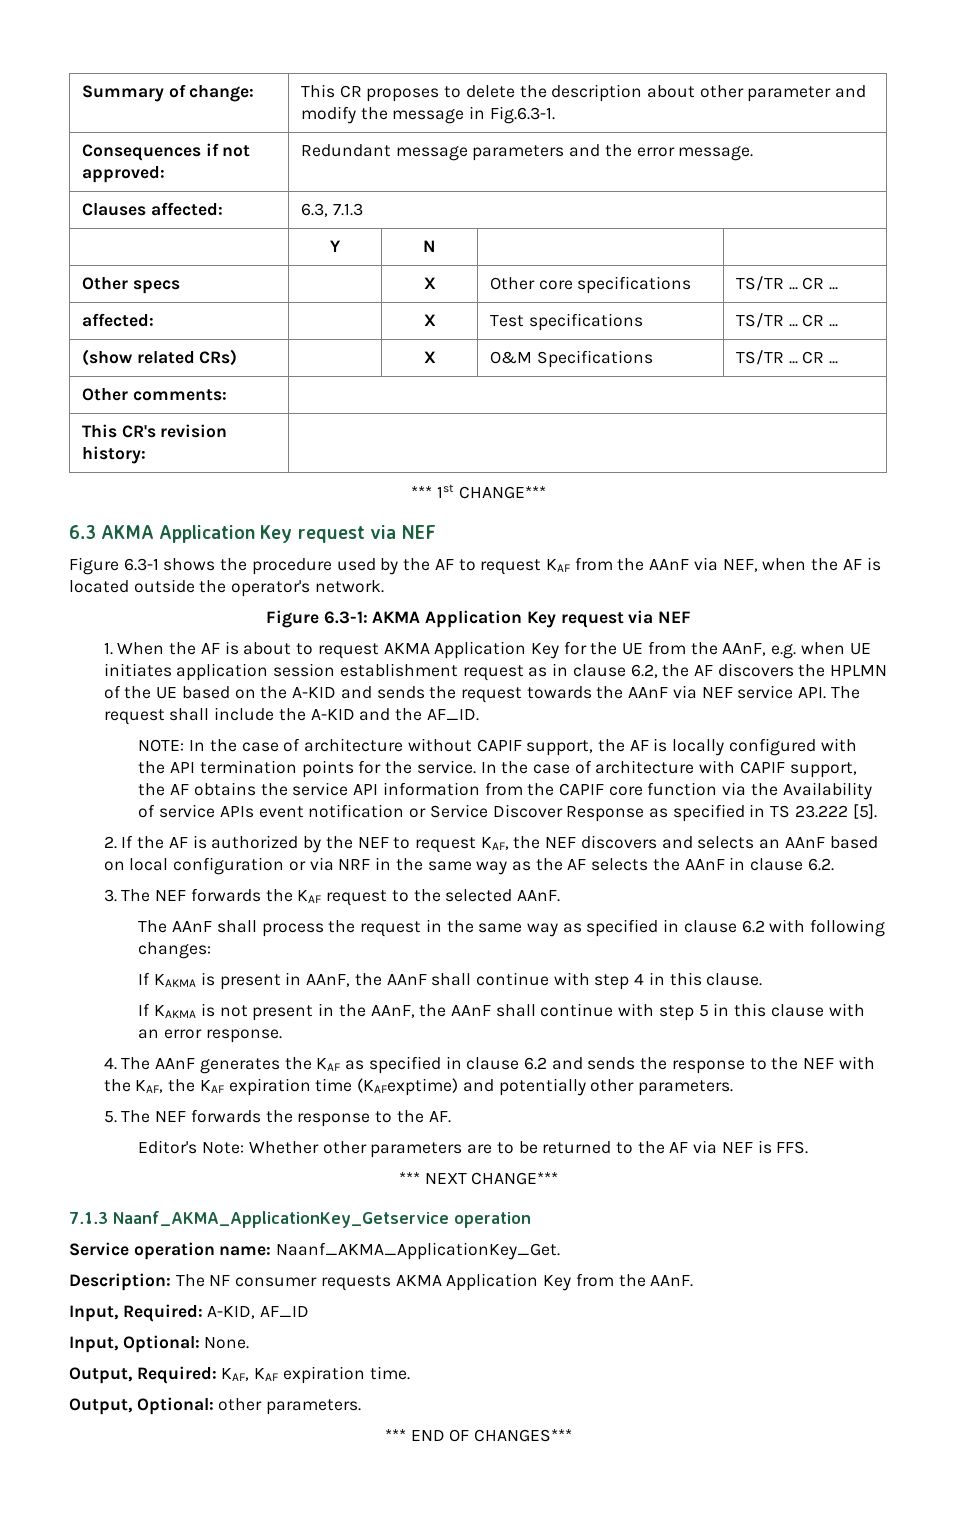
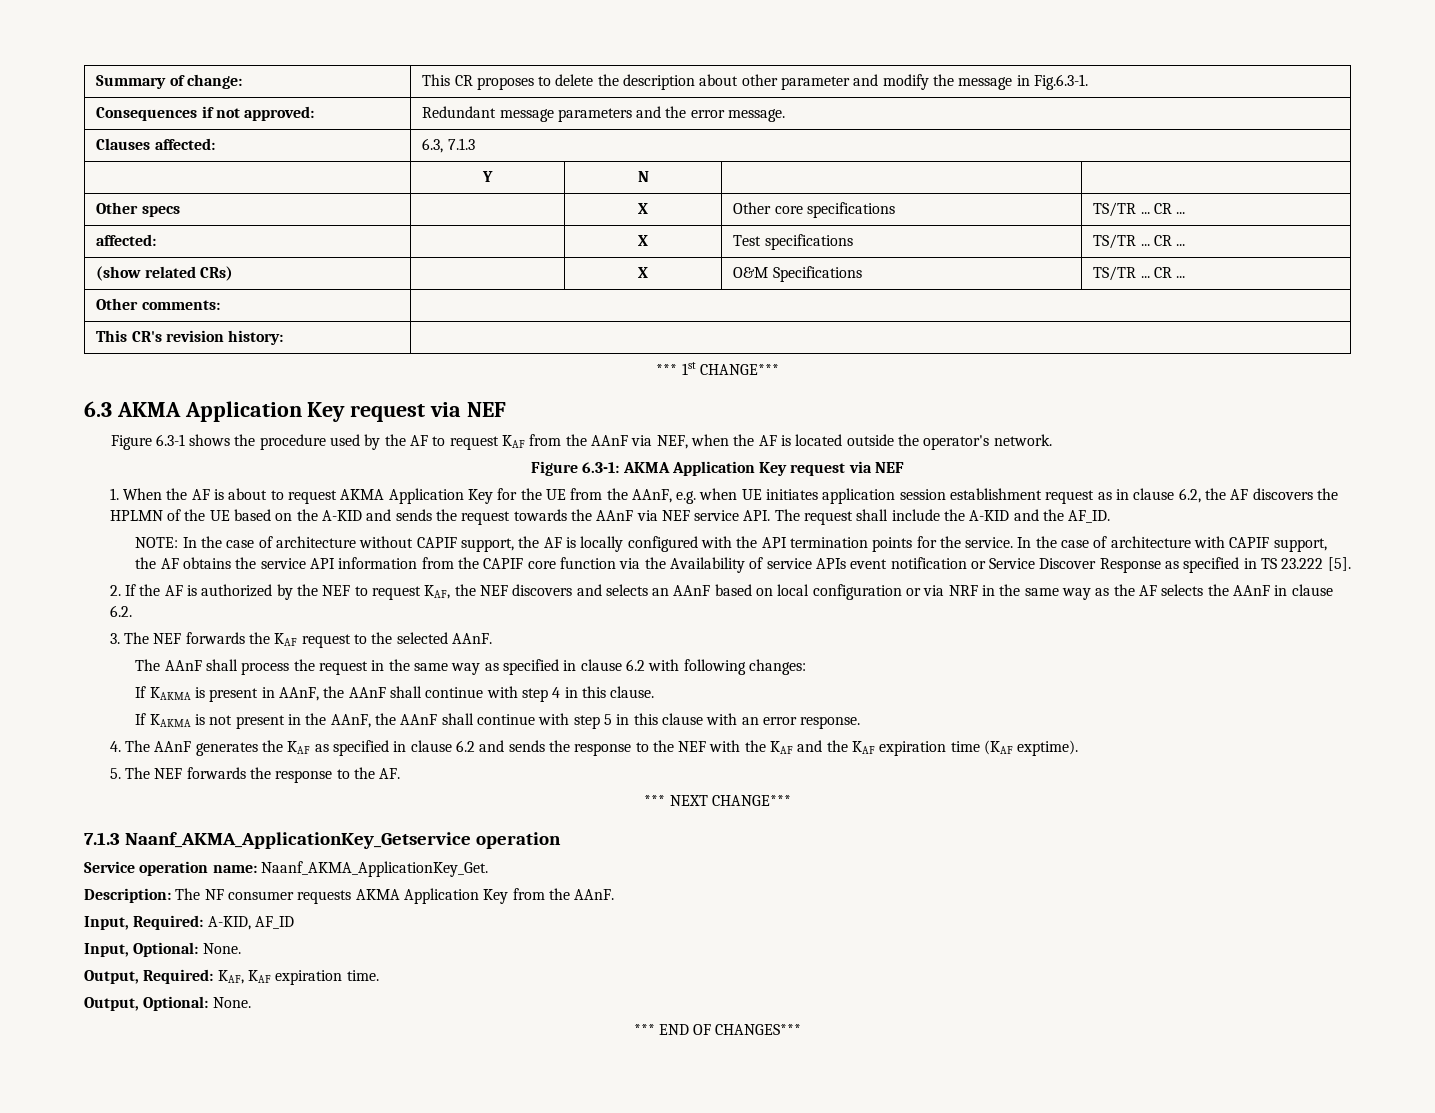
- 4. The AAnF generates the KAF as specified in clause 6.2 and sends the response to the NEF with the KAF, the KAF expiration time (KAFexptime) and potentially other parameters.
+ 4. The AAnF generates the KAF as specified in clause 6.2 and sends the response to the NEF with the KAF and the KAF expiration time (KAF exptime).
- Editor's Note: Whether other parameters are to be returned to the AF via NEF is FFS.
- Output, Optional: other parameters.
+ Output, Optional: None.

